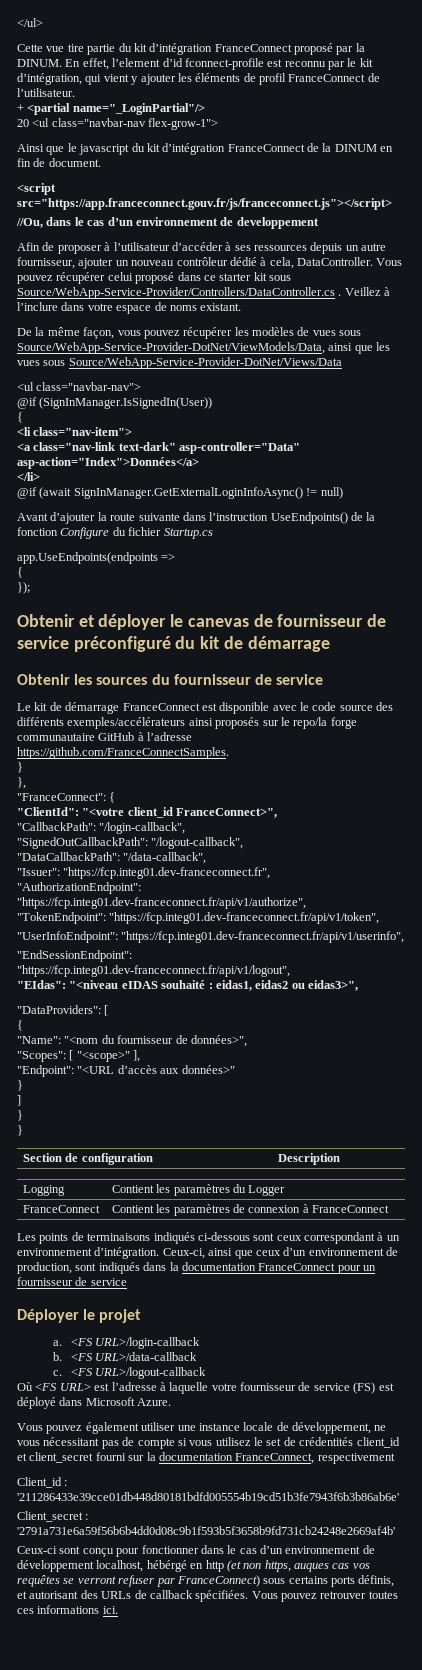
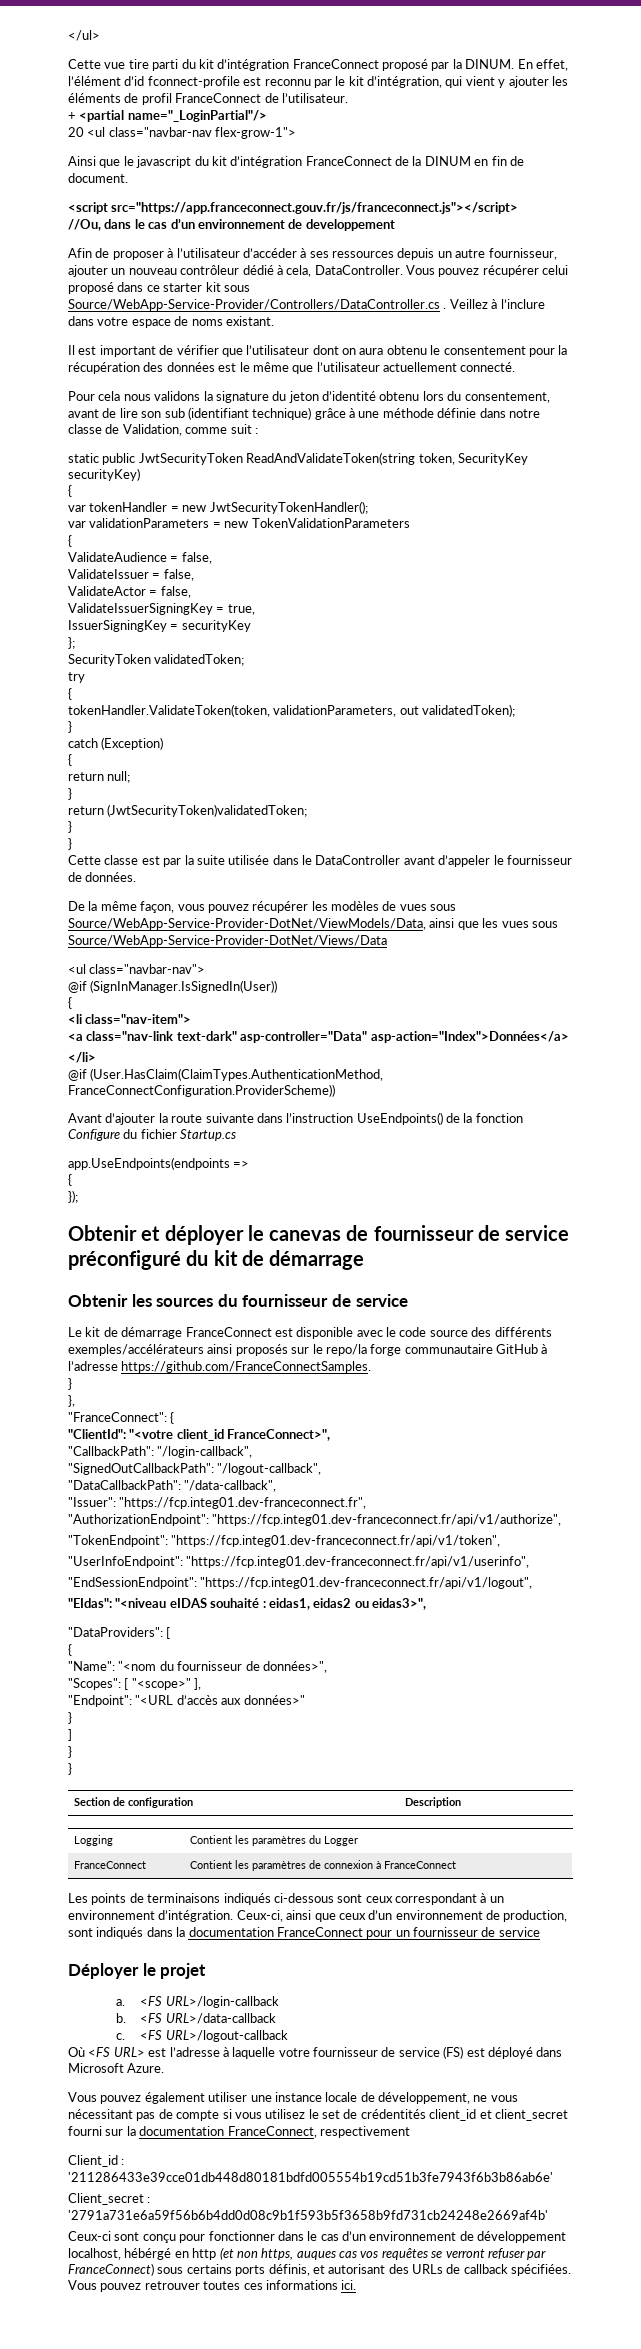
- Cette vue tire partie du kit d’intégration FranceConnect proposé par la DINUM.
+ Cette vue tire parti du kit d’intégration FranceConnect proposé par la DINUM.
- En effet, l’element d’id fconnect-profile est reconnu par le kit d’intégration, qui vient y ajouter les éléments de profil FranceConnect de l’utilisateur.
+ En effet, l’élément d’id fconnect-profile est reconnu par le kit d’intégration, qui vient y ajouter les éléments de profil FranceConnect de l’utilisateur.
+ Il est important de vérifier que l’utilisateur dont on aura obtenu le consentement pour la récupération des données est le même que l’utilisateur actuellement connecté.
+ Pour cela nous validons la signature du jeton d’identité obtenu lors du consentement, avant de lire son sub (identifiant technique) grâce à une méthode définie dans notre classe de Validation, comme suit :
+ static public JwtSecurityToken ReadAndValidateToken(string token, SecurityKey securityKey)
+ {
+ var tokenHandler = new JwtSecurityTokenHandler();
+ var validationParameters = new TokenValidationParameters
+ {
+ ValidateAudience = false,
+ ValidateIssuer = false,
+ ValidateActor = false,
+ ValidateIssuerSigningKey = true,
+ IssuerSigningKey = securityKey
+ };
+ SecurityToken validatedToken;
+ try
+ {
+ tokenHandler.ValidateToken(token, validationParameters, out validatedToken);
+ }
+ catch (Exception)
+ {
+ return null;
+ }
+ return (JwtSecurityToken)validatedToken;
+ }
+ }
+ Cette classe est par la suite utilisée dans le DataController avant d’appeler le fournisseur de données.
- @if (await SignInManager.GetExternalLoginInfoAsync() != null)
+ @if (User.HasClaim(ClaimTypes.AuthenticationMethod, FranceConnectConfiguration.ProviderScheme))

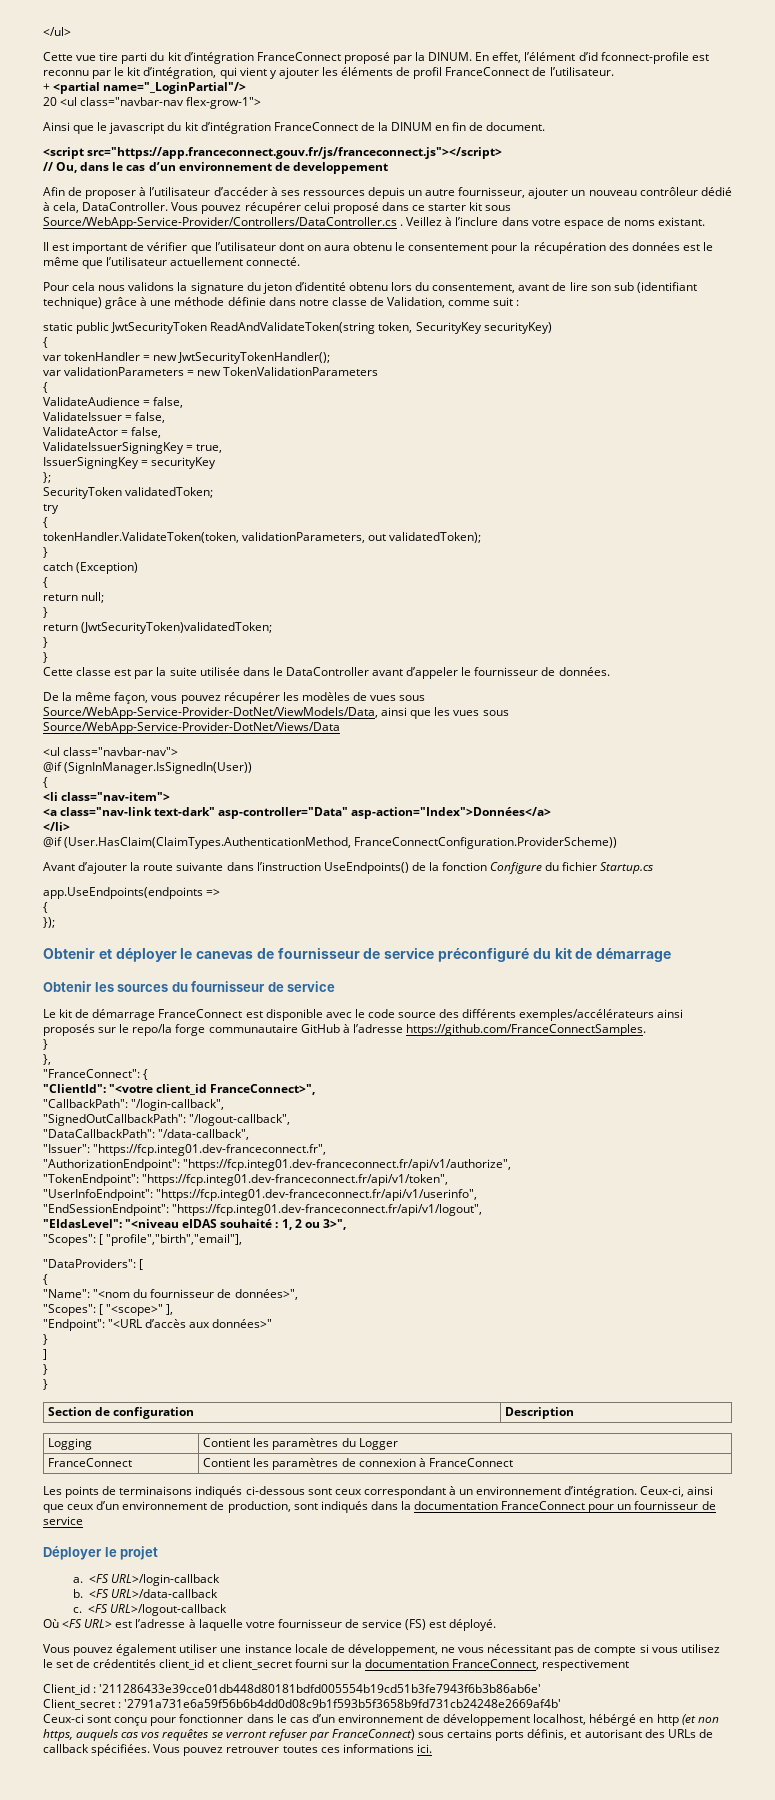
- //Ou, dans le cas d’un environnement de developpement
+ // Ou, dans le cas d’un environnement de developpement
- "EIdas": "<niveau eIDAS souhaité : eidas1, eidas2 ou eidas3>",
+ "EIdasLevel": "<niveau eIDAS souhaité : 1, 2 ou 3>",
+ "Scopes": [ "profile","birth","email"],
- Où <FS URL> est l’adresse à laquelle votre fournisseur de service (FS) est déployé dans Microsoft Azure.
+ Où <FS URL> est l’adresse à laquelle votre fournisseur de service (FS) est déployé.
- Ceux-ci sont conçu pour fonctionner dans le cas d’un environnement de développement localhost, hébérgé en http (et non https, auques cas vos requêtes se verront refuser par FranceConnect) sous certains ports définis, et autorisant des URLs de callback spécifiées.
+ Ceux-ci sont conçu pour fonctionner dans le cas d’un environnement de développement localhost, hébérgé en http (et non https, auquels cas vos requêtes se verront refuser par FranceConnect) sous certains ports définis, et autorisant des URLs de callback spécifiées.

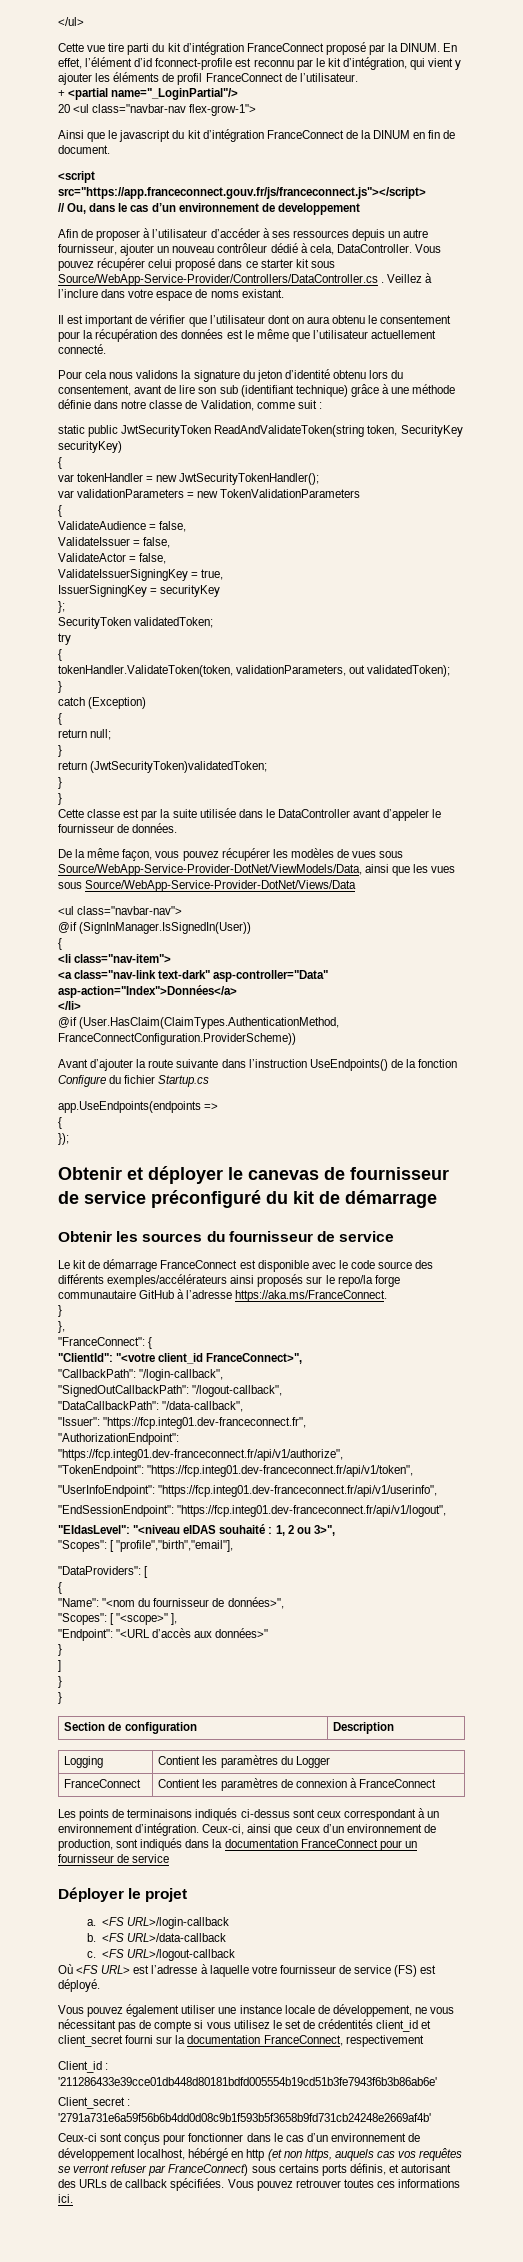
- Le kit de démarrage FranceConnect est disponible avec le code source des différents exemples/accélérateurs ainsi proposés sur le repo/la forge communautaire GitHub à l’adresse https://github.com/FranceConnectSamples.
+ Le kit de démarrage FranceConnect est disponible avec le code source des différents exemples/accélérateurs ainsi proposés sur le repo/la forge communautaire GitHub à l’adresse https://aka.ms/FranceConnect.
- Les points de terminaisons indiqués ci-dessous sont ceux correspondant à un environnement d’intégration.
+ Les points de terminaisons indiqués ci-dessus sont ceux correspondant à un environnement d’intégration.
- Ceux-ci sont conçu pour fonctionner dans le cas d’un environnement de développement localhost, hébérgé en http (et non https, auquels cas vos requêtes se verront refuser par FranceConnect) sous certains ports définis, et autorisant des URLs de callback spécifiées.
+ Ceux-ci sont conçus pour fonctionner dans le cas d’un environnement de développement localhost, hébérgé en http (et non https, auquels cas vos requêtes se verront refuser par FranceConnect) sous certains ports définis, et autorisant des URLs de callback spécifiées.

